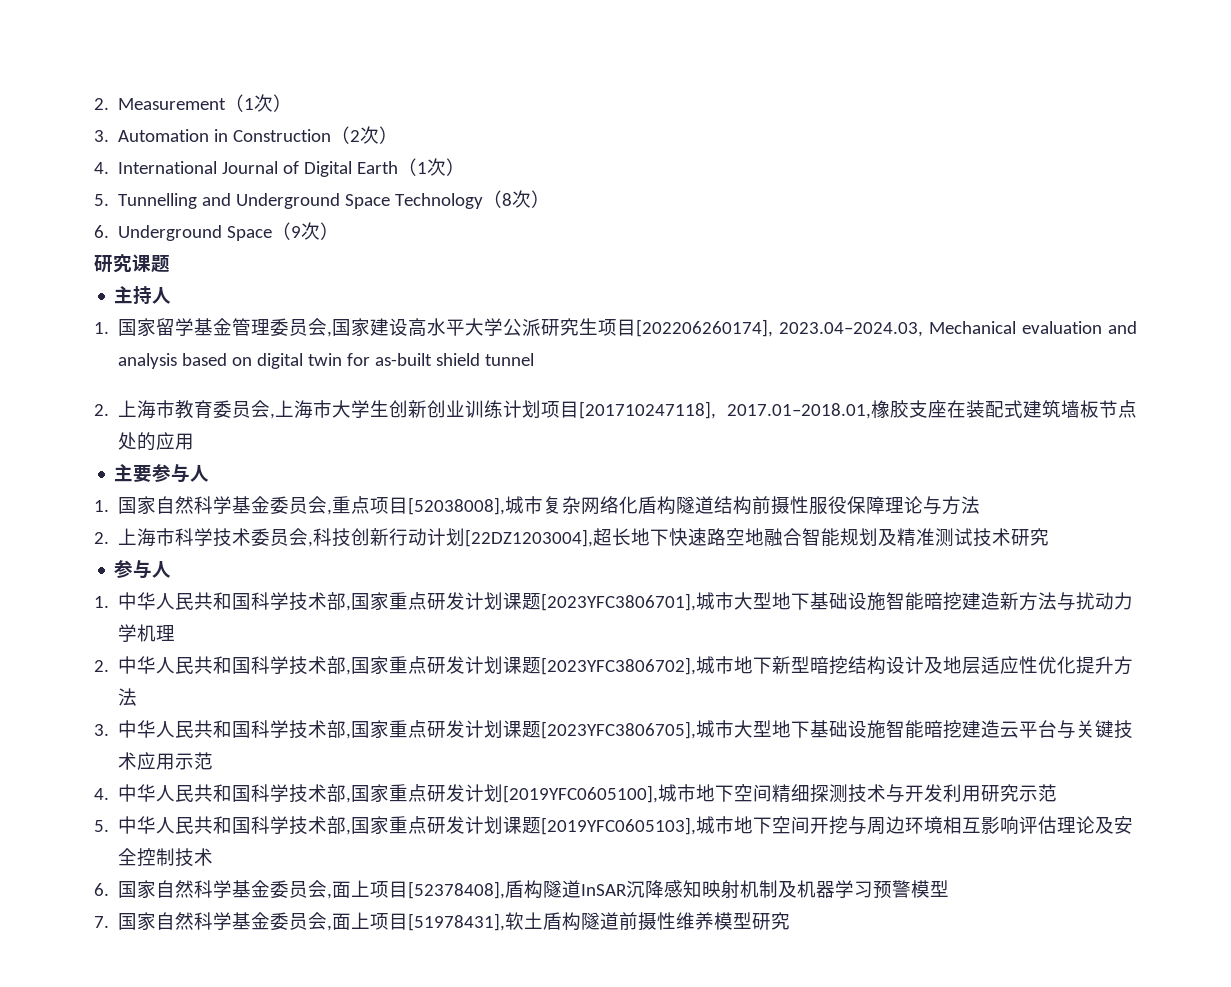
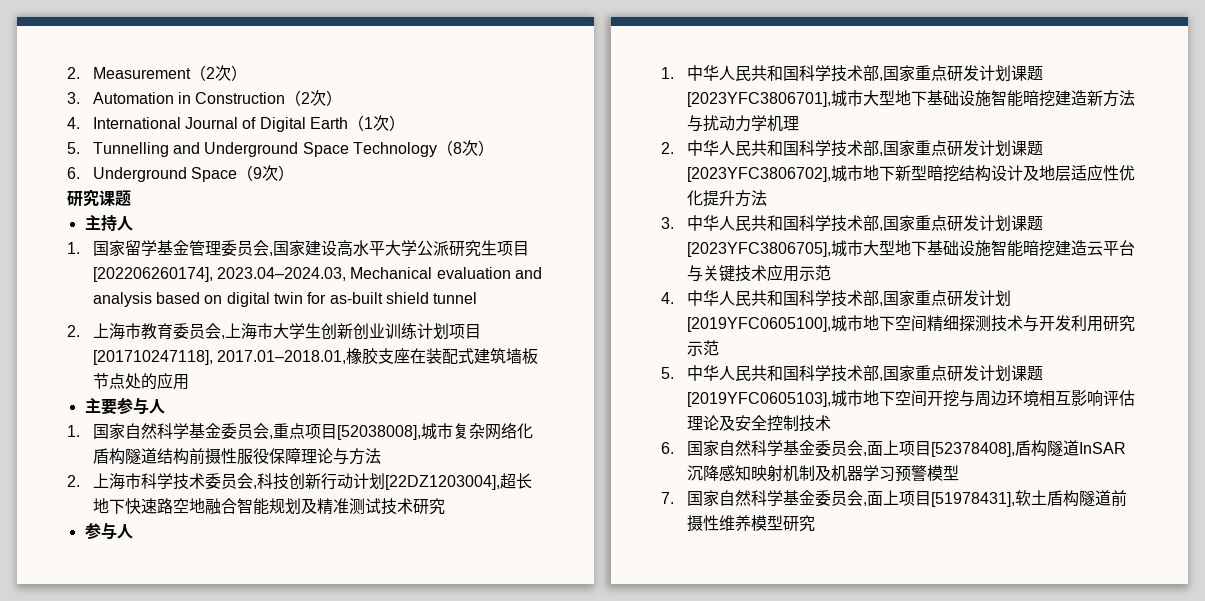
- 2. Measurement（1次）
+ 2. Measurement（2次）

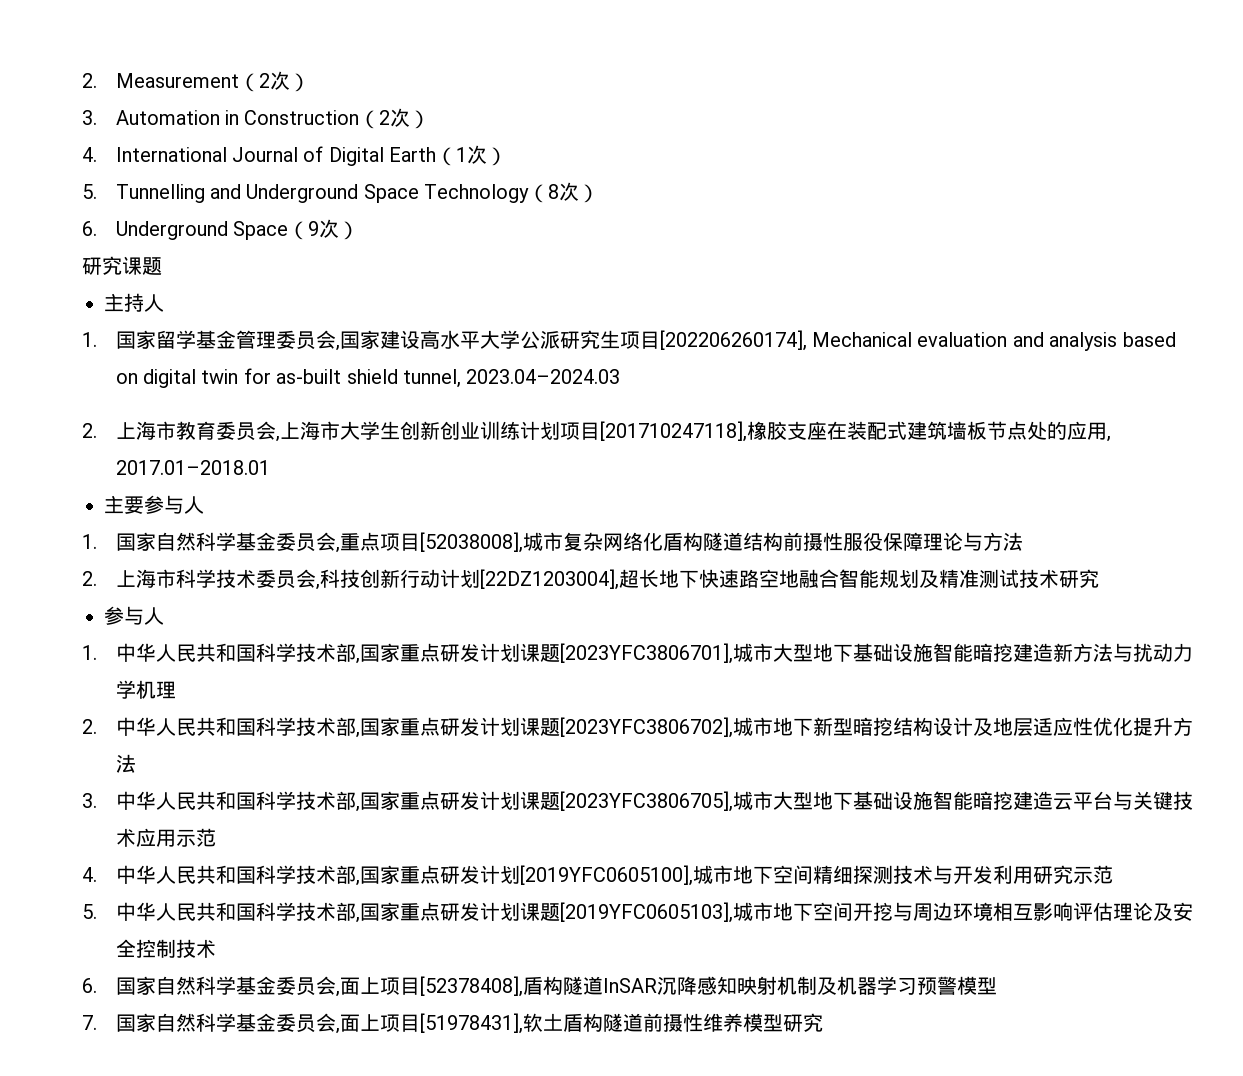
- 1.国家留学基金管理委员会,国家建设高水平大学公派研究生项目[202206260174], 2023.04–2024.03, Mechanical evaluation and analysis based on digital twin for as-built shield tunnel
+ 1.国家留学基金管理委员会,国家建设高水平大学公派研究生项目[202206260174], Mechanical evaluation and analysis based on digital twin for as-built shield tunnel, 2023.04–2024.03
- 2.上海市教育委员会,上海市大学生创新创业训练计划项目[201710247118], 2017.01–2018.01,橡胶支座在装配式建筑墙板节点处的应用
+ 2.上海市教育委员会,上海市大学生创新创业训练计划项目[201710247118],橡胶支座在装配式建筑墙板节点处的应用, 2017.01–2018.01

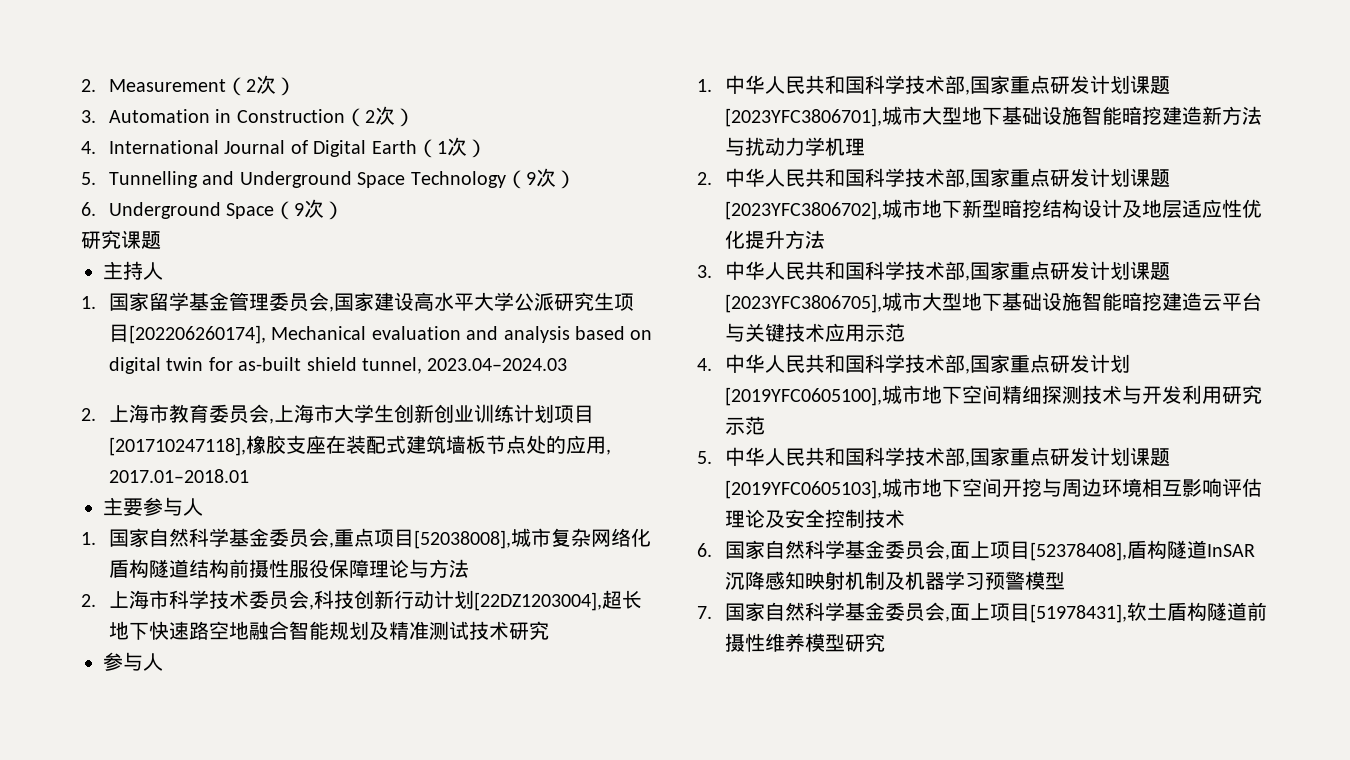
- 5. Tunnelling and Underground Space Technology（8次）
+ 5. Tunnelling and Underground Space Technology（9次）

